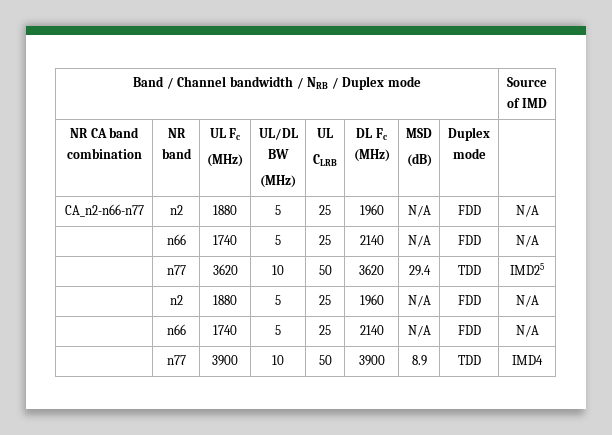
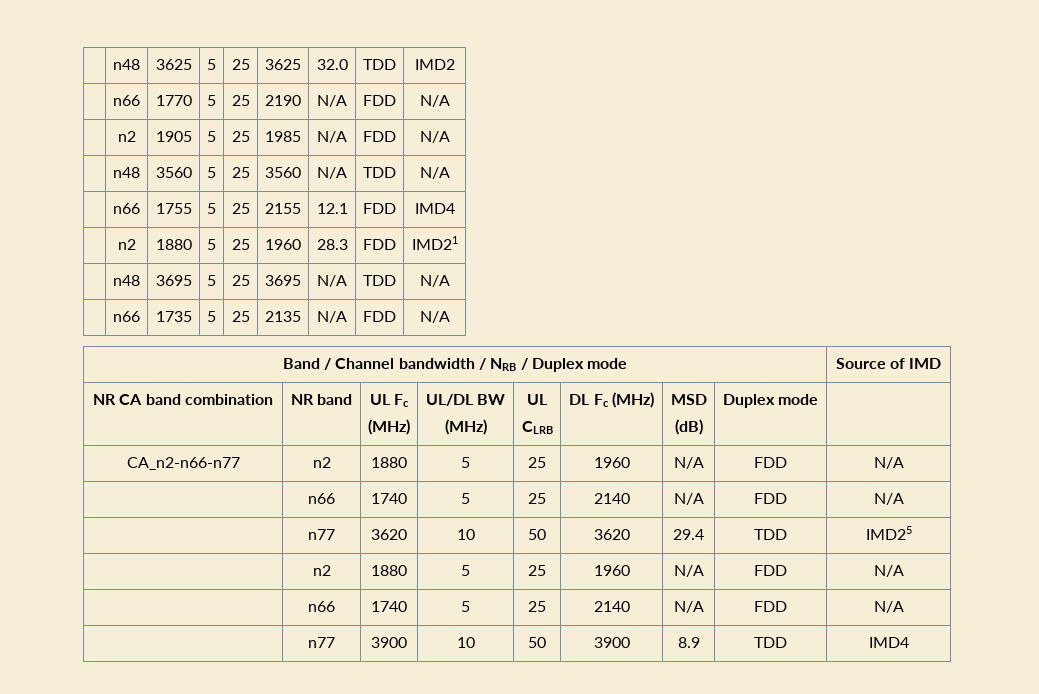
+ | n48 | 3625 | 5 | 25 | 3625 | 32.0 | TDD | IMD2
+ | n66 | 1770 | 5 | 25 | 2190 | N/A | FDD | N/A
+ | n2 | 1905 | 5 | 25 | 1985 | N/A | FDD | N/A
+ | n48 | 3560 | 5 | 25 | 3560 | N/A | TDD | N/A
+ | n66 | 1755 | 5 | 25 | 2155 | 12.1 | FDD | IMD4
+ | n2 | 1880 | 5 | 25 | 1960 | 28.3 | FDD | IMD21
+ | n48 | 3695 | 5 | 25 | 3695 | N/A | TDD | N/A
+ | n66 | 1735 | 5 | 25 | 2135 | N/A | FDD | N/A

